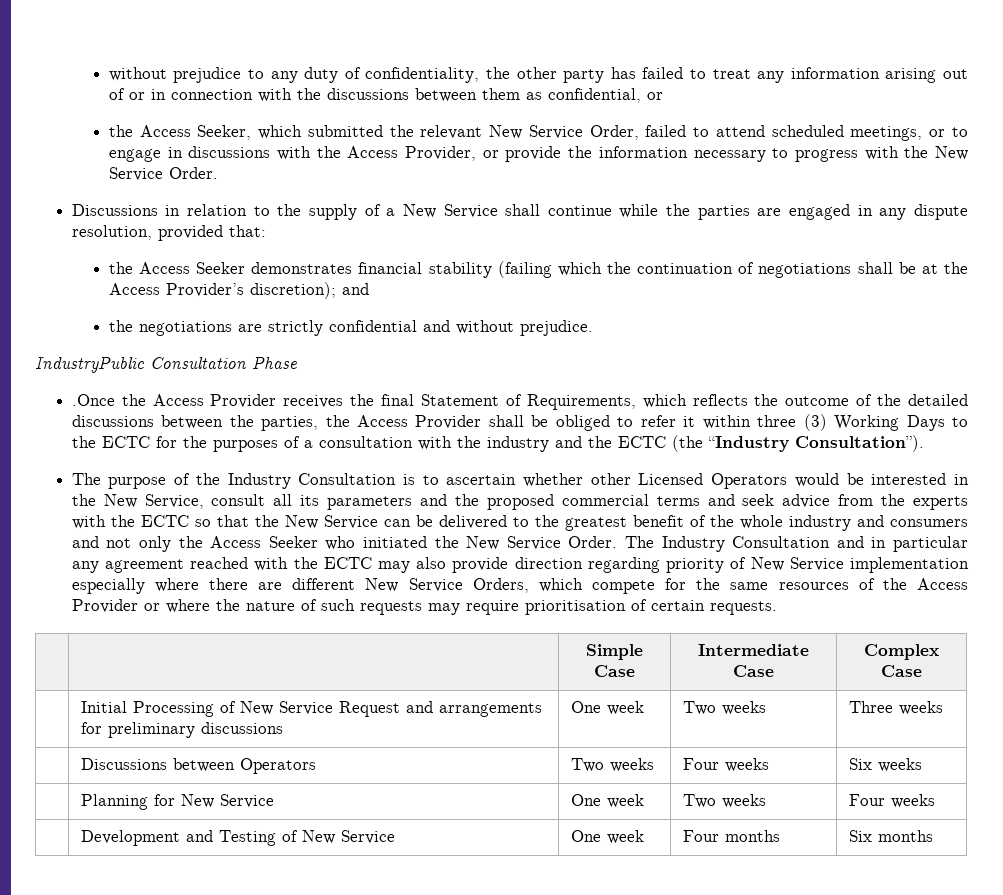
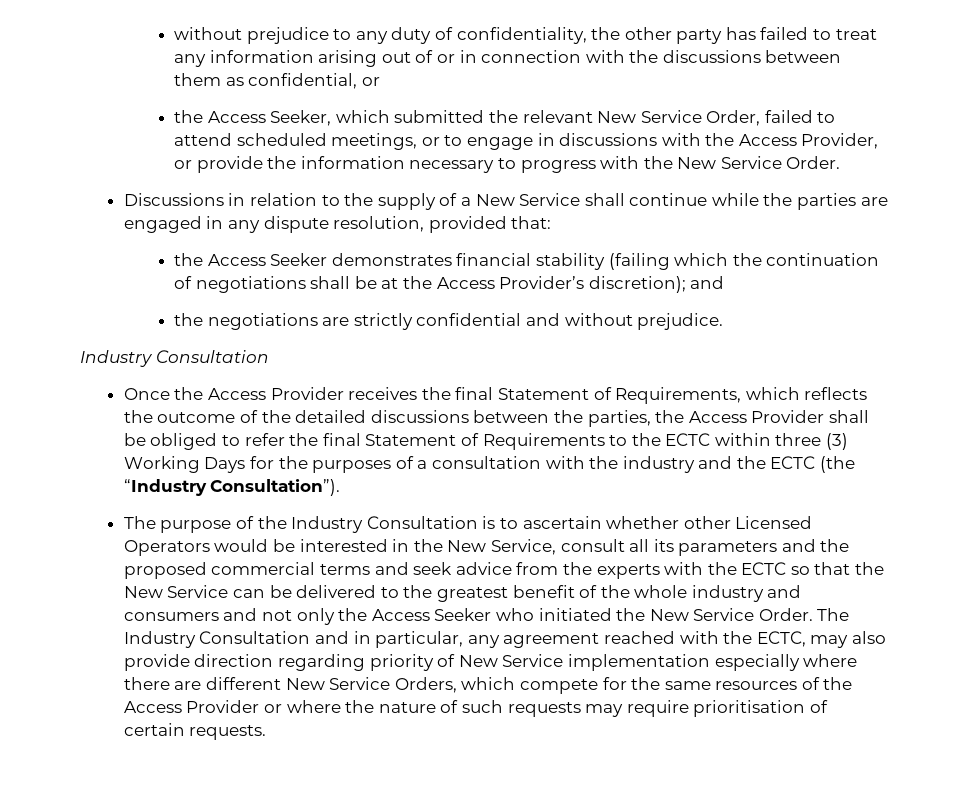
  the negotiations are strictly confidential and without prejudice.
- IndustryPublic Consultation Phase
- .Once the Access Provider receives the final Statement of Requirements, which reflects the outcome of the detailed discussions between the parties, the Access Provider shall be obliged to refer it within three (3) Working Days to the ECTC for the purposes of a consultation with the industry and the ECTC (the “Industry Consultation”).
+ Industry Consultation
+ Once the Access Provider receives the final Statement of Requirements, which reflects the outcome of the detailed discussions between the parties, the Access Provider shall be obliged to refer the final Statement of Requirements to the ECTC within three (3) Working Days for the purposes of a consultation with the industry and the ECTC (the “Industry Consultation”).
- The Industry Consultation and in particular any agreement reached with the ECTC may also provide direction regarding priority of New Service implementation especially where there are different New Service Orders, which compete for the same resources of the Access Provider or where the nature of such requests may require prioritisation of certain requests.
+ The Industry Consultation and in particular, any agreement reached with the ECTC, may also provide direction regarding priority of New Service implementation especially where there are different New Service Orders, which compete for the same resources of the Access Provider or where the nature of such requests may require prioritisation of certain requests.
- | | Simple Case | Intermediate Case | Complex Case
- | Initial Processing of New Service Request and arrangements for preliminary discussions | One week | Two weeks | Three weeks
- | Discussions between Operators | Two weeks | Four weeks | Six weeks
- | Planning for New Service | One week | Two weeks | Four weeks
- | Development and Testing of New Service | One week | Four months | Six months

